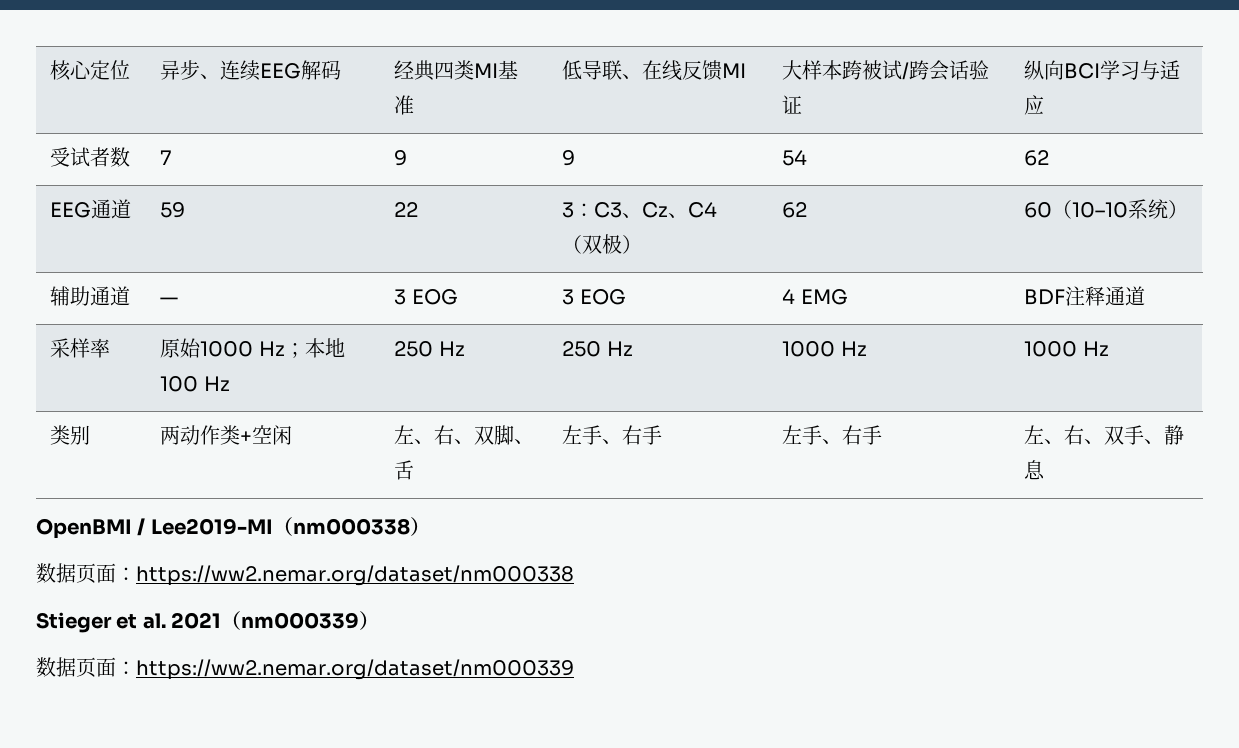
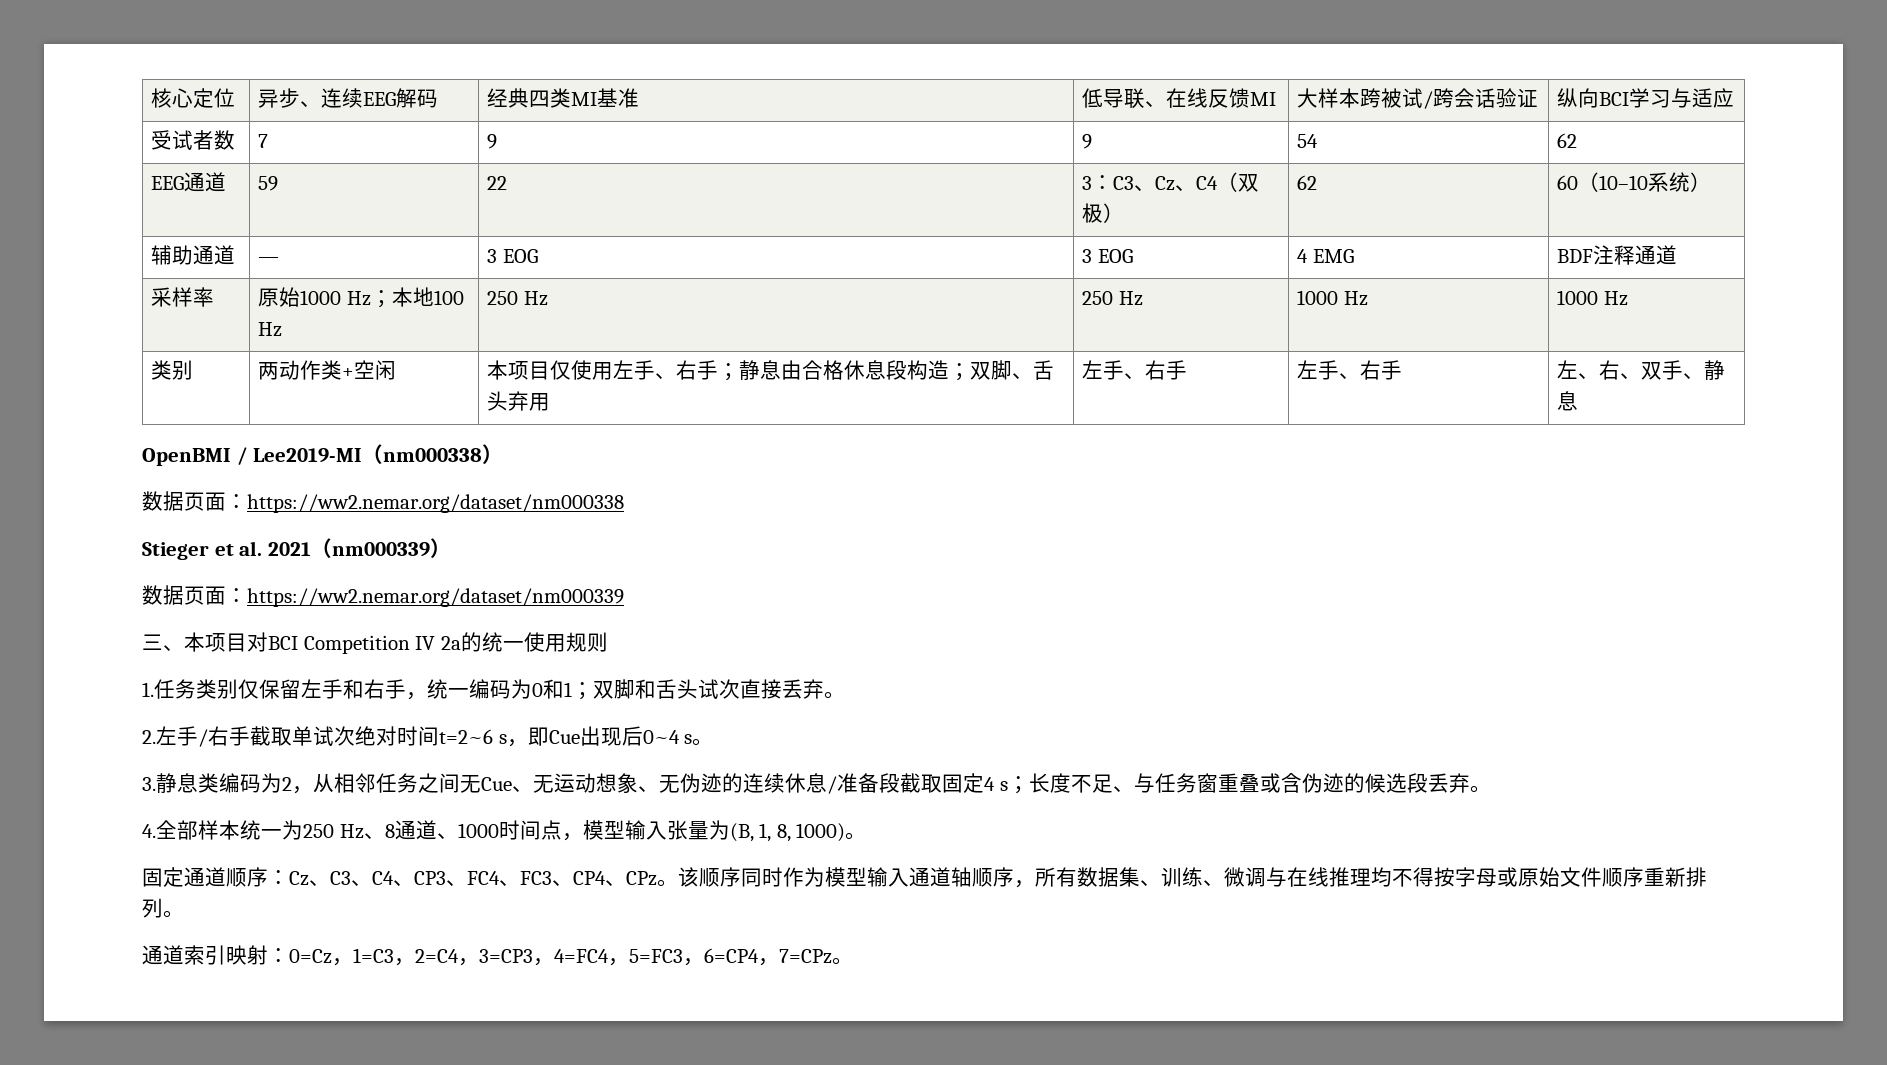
- 类别 | 两动作类+空闲 | 左、右、双脚、舌 | 左手、右手 | 左手、右手 | 左、右、双手、静息
+ 类别 | 两动作类+空闲 | 本项目仅使用左手、右手；静息由合格休息段构造；双脚、舌头弃用 | 左手、右手 | 左手、右手 | 左、右、双手、静息
+ 三、本项目对BCI Competition IV 2a的统一使用规则
+ 1.任务类别仅保留左手和右手，统一编码为0和1；双脚和舌头试次直接丢弃。
+ 2.左手/右手截取单试次绝对时间t=2~6 s，即Cue出现后0~4 s。
+ 3.静息类编码为2，从相邻任务之间无Cue、无运动想象、无伪迹的连续休息/准备段截取固定4 s；长度不足、与任务窗重叠或含伪迹的候选段丢弃。
+ 4.全部样本统一为250 Hz、8通道、1000时间点，模型输入张量为(B, 1, 8, 1000)。
+ 固定通道顺序：Cz、C3、C4、CP3、FC4、FC3、CP4、CPz。该顺序同时作为模型输入通道轴顺序，所有数据集、训练、微调与在线推理均不得按字母或原始文件顺序重新排列。
+ 通道索引映射：0=Cz，1=C3，2=C4，3=CP3，4=FC4，5=FC3，6=CP4，7=CPz。

